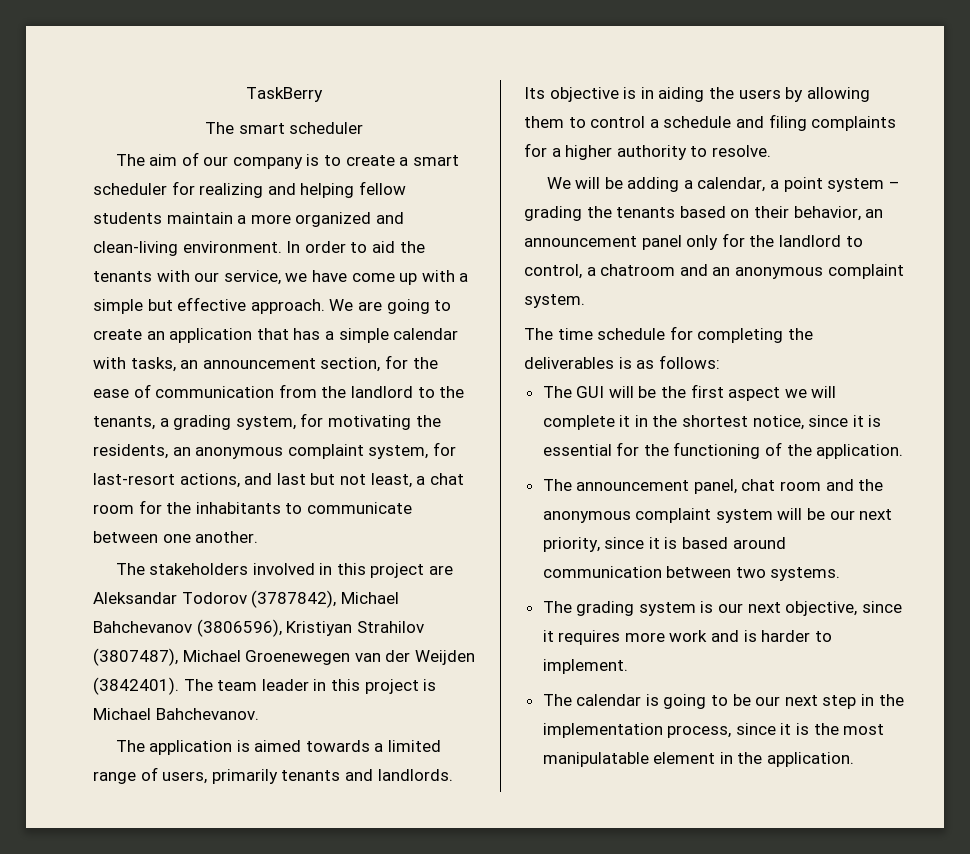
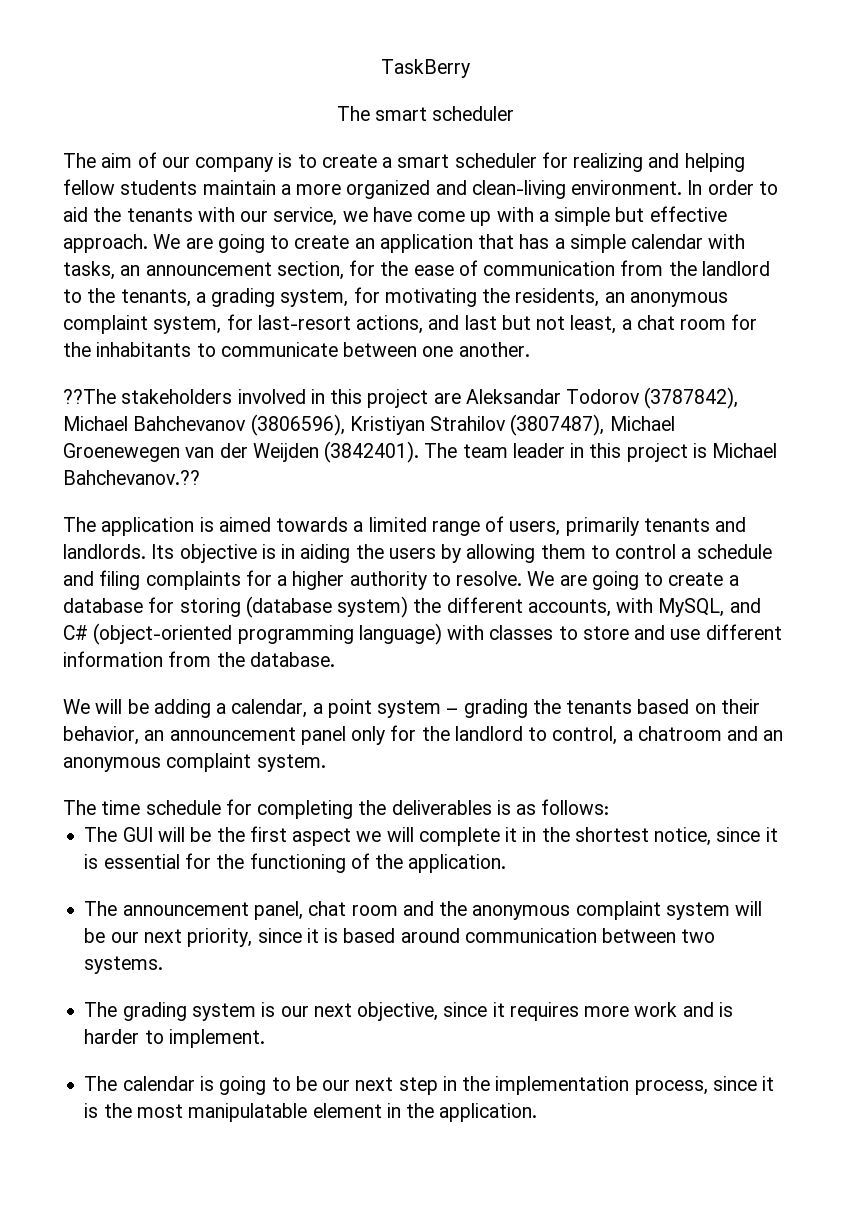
- The stakeholders involved in this project are Aleksandar Todorov (3787842), Michael Bahchevanov (3806596), Kristiyan Strahilov (3807487), Michael Groenewegen van der Weijden (3842401).
+ ??The stakeholders involved in this project are Aleksandar Todorov (3787842), Michael Bahchevanov (3806596), Kristiyan Strahilov (3807487), Michael Groenewegen van der Weijden (3842401).
- The team leader in this project is Michael Bahchevanov.
+ The team leader in this project is Michael Bahchevanov.??
+ We are going to create a database for storing (database system) the different accounts, with MySQL, and C# (object-oriented programming language) with classes to store and use different information from the database.

